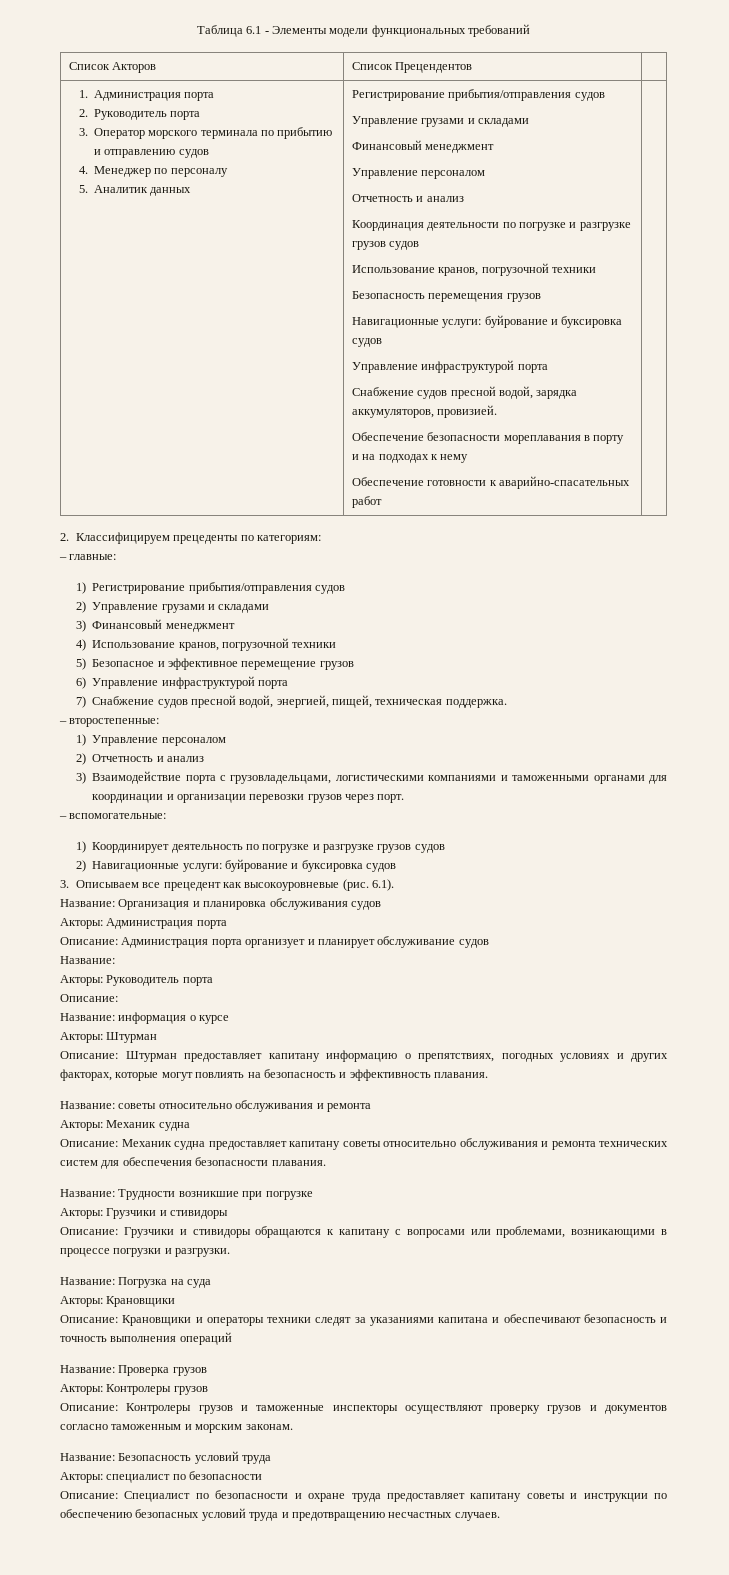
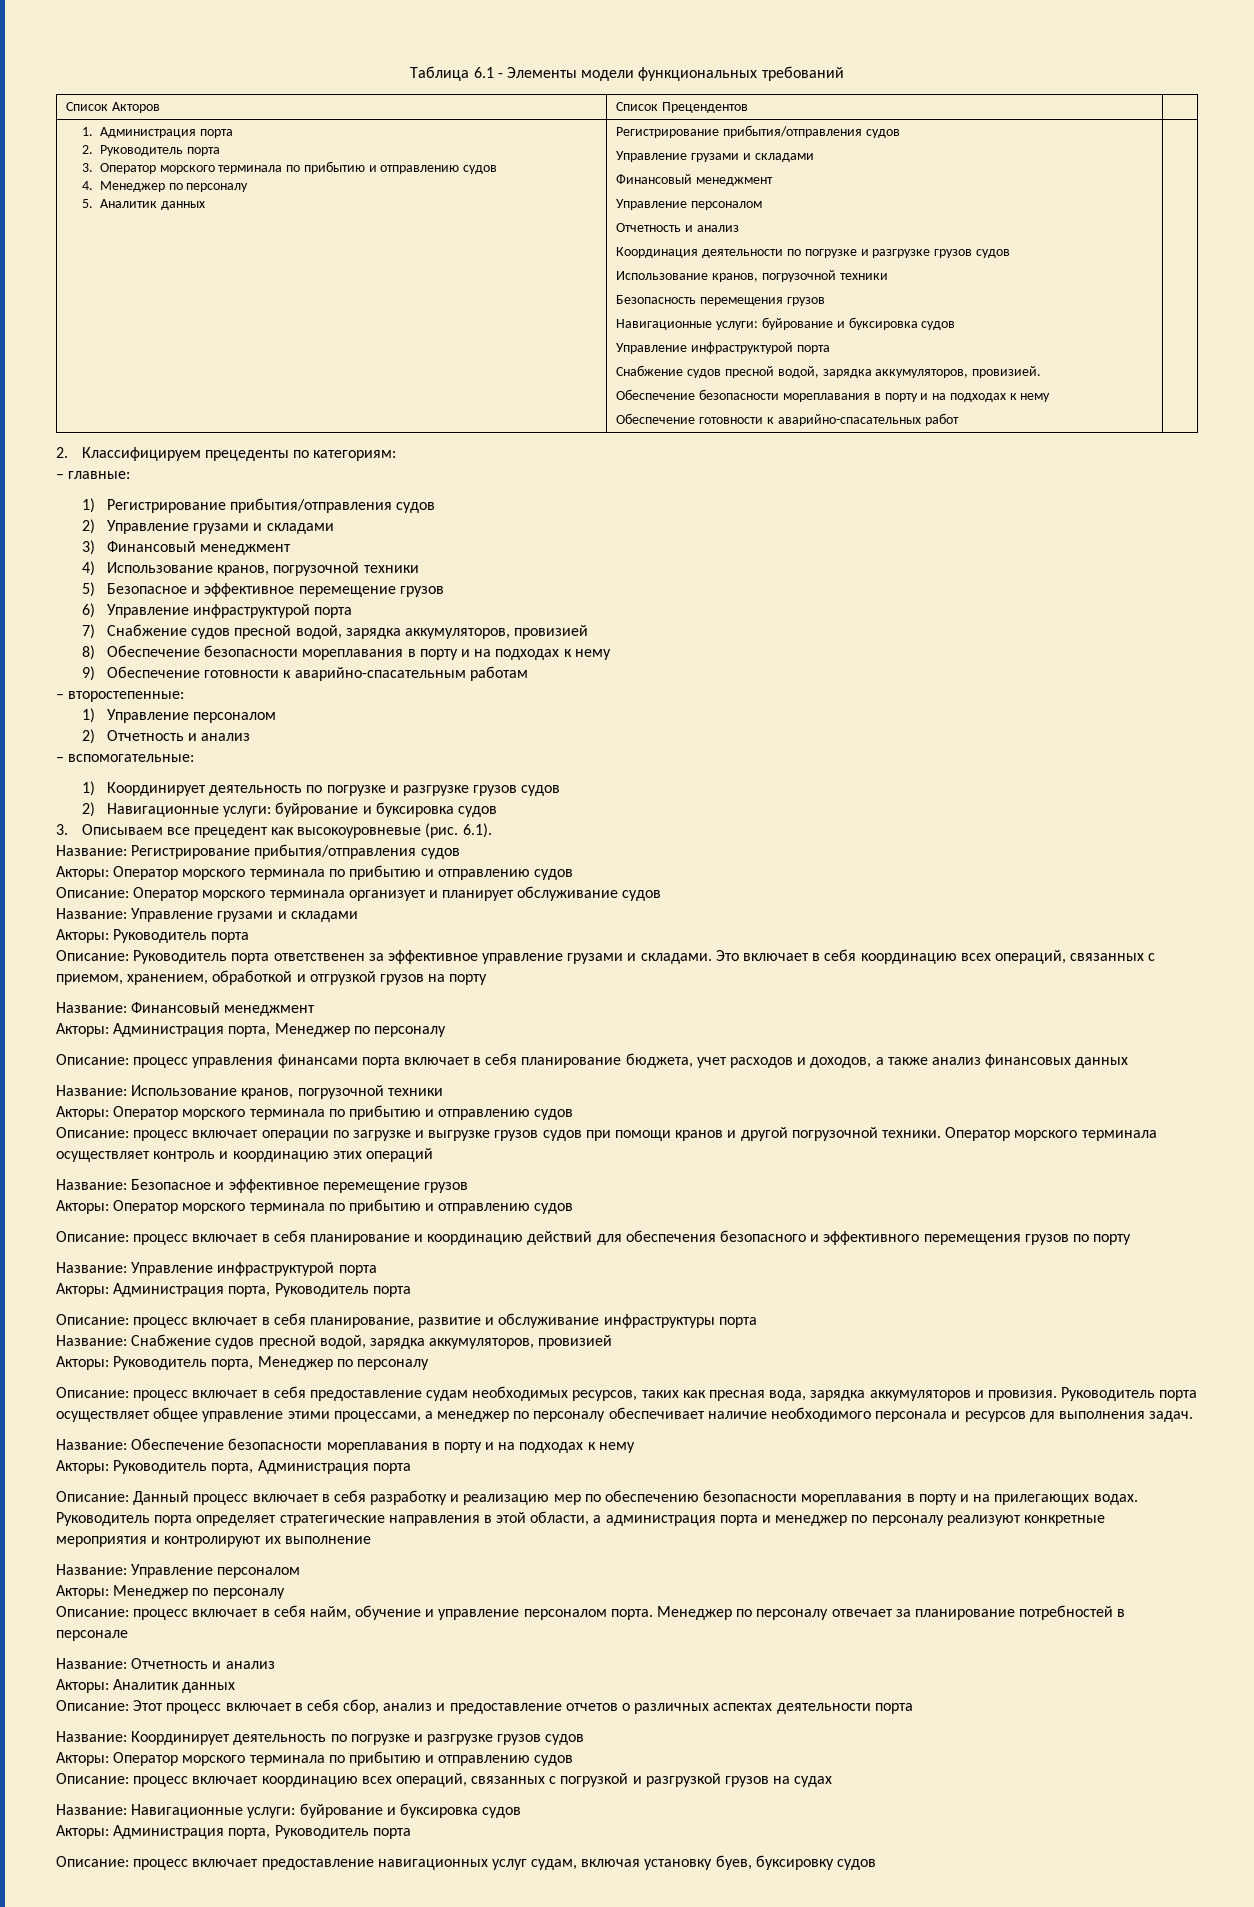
- 7) Снабжение судов пресной водой, энергией, пищей, техническая поддержка.
+ 7) Снабжение судов пресной водой, зарядка аккумуляторов, провизией
+ 8) Обеспечение безопасности мореплавания в порту и на подходах к нему
+ 9) Обеспечение готовности к аварийно-спасательным работам
- 3) Взаимодействие порта с грузовладельцами, логистическими компаниями и таможенными органами для координации и организации перевозки грузов через порт.
- Название: Организация и планировка обслуживания судов
- Акторы: Администрация порта
- Описание: Администрация порта организует и планирует обслуживание судов
- Название:
+ Название: Регистрирование прибытия/отправления судов
+ Акторы: Оператор морского терминала по прибытию и отправлению судов
+ Описание: Оператор морского терминала организует и планирует обслуживание судов
+ Название: Управление грузами и складами
  Акторы: Руководитель порта
- Описание:
- Название: информация о курсе
- Акторы: Штурман
- Описание: Штурман предоставляет капитану информацию о препятствиях, погодных условиях и других факторах, которые могут повлиять на безопасность и эффективность плавания.
- Название: советы относительно обслуживания и ремонта
- Акторы: Механик судна
- Описание: Механик судна предоставляет капитану советы относительно обслуживания и ремонта технических систем для обеспечения безопасности плавания.
- Название: Трудности возникшие при погрузке
- Акторы: Грузчики и стивидоры
- Описание: Грузчики и стивидоры обращаются к капитану с вопросами или проблемами, возникающими в процессе погрузки и разгрузки.
- Название: Погрузка на суда
- Акторы: Крановщики
- Описание: Крановщики и операторы техники следят за указаниями капитана и обеспечивают безопасность и точность выполнения операций
- Название: Проверка грузов
- Акторы: Контролеры грузов
- Описание: Контролеры грузов и таможенные инспекторы осуществляют проверку грузов и документов согласно таможенным и морским законам.
- Название: Безопасность условий труда
- Акторы: специалист по безопасности
- Описание: Специалист по безопасности и охране труда предоставляет капитану советы и инструкции по обеспечению безопасных условий труда и предотвращению несчастных случаев.
+ Описание: Руководитель порта ответственен за эффективное управление грузами и складами. Это включает в себя координацию всех операций, связанных с приемом, хранением, обработкой и отгрузкой грузов на порту
+ Название: Финансовый менеджмент
+ Акторы: Администрация порта, Менеджер по персоналу
+ Описание: процесс управления финансами порта включает в себя планирование бюджета, учет расходов и доходов, а также анализ финансовых данных
+ Название: Использование кранов, погрузочной техники
+ Акторы: Оператор морского терминала по прибытию и отправлению судов
+ Описание: процесс включает операции по загрузке и выгрузке грузов судов при помощи кранов и другой погрузочной техники. Оператор морского терминала осуществляет контроль и координацию этих операций
+ Название: Безопасное и эффективное перемещение грузов
+ Акторы: Оператор морского терминала по прибытию и отправлению судов
+ Описание: процесс включает в себя планирование и координацию действий для обеспечения безопасного и эффективного перемещения грузов по порту
+ Название: Управление инфраструктурой порта
+ Акторы: Администрация порта, Руководитель порта
+ Описание: процесс включает в себя планирование, развитие и обслуживание инфраструктуры порта
+ Название: Снабжение судов пресной водой, зарядка аккумуляторов, провизией
+ Акторы: Руководитель порта, Менеджер по персоналу
+ Описание: процесс включает в себя предоставление судам необходимых ресурсов, таких как пресная вода, зарядка аккумуляторов и провизия. Руководитель порта осуществляет общее управление этими процессами, а менеджер по персоналу обеспечивает наличие необходимого персонала и ресурсов для выполнения задач.
+ Название: Обеспечение безопасности мореплавания в порту и на подходах к нему
+ Акторы: Руководитель порта, Администрация порта
+ Описание: Данный процесс включает в себя разработку и реализацию мер по обеспечению безопасности мореплавания в порту и на прилегающих водах. Руководитель порта определяет стратегические направления в этой области, а администрация порта и менеджер по персоналу реализуют конкретные мероприятия и контролируют их выполнение
+ Название: Управление персоналом
+ Акторы: Менеджер по персоналу
+ Описание: процесс включает в себя найм, обучение и управление персоналом порта. Менеджер по персоналу отвечает за планирование потребностей в персонале
+ Название: Отчетность и анализ
+ Акторы: Аналитик данных
+ Описание: Этот процесс включает в себя сбор, анализ и предоставление отчетов о различных аспектах деятельности порта
+ Название: Координирует деятельность по погрузке и разгрузке грузов судов
+ Акторы: Оператор морского терминала по прибытию и отправлению судов
+ Описание: процесс включает координацию всех операций, связанных с погрузкой и разгрузкой грузов на судах
+ Название: Навигационные услуги: буйрование и буксировка судов
+ Акторы: Администрация порта, Руководитель порта
+ Описание: процесс включает предоставление навигационных услуг судам, включая установку буев, буксировку судов

